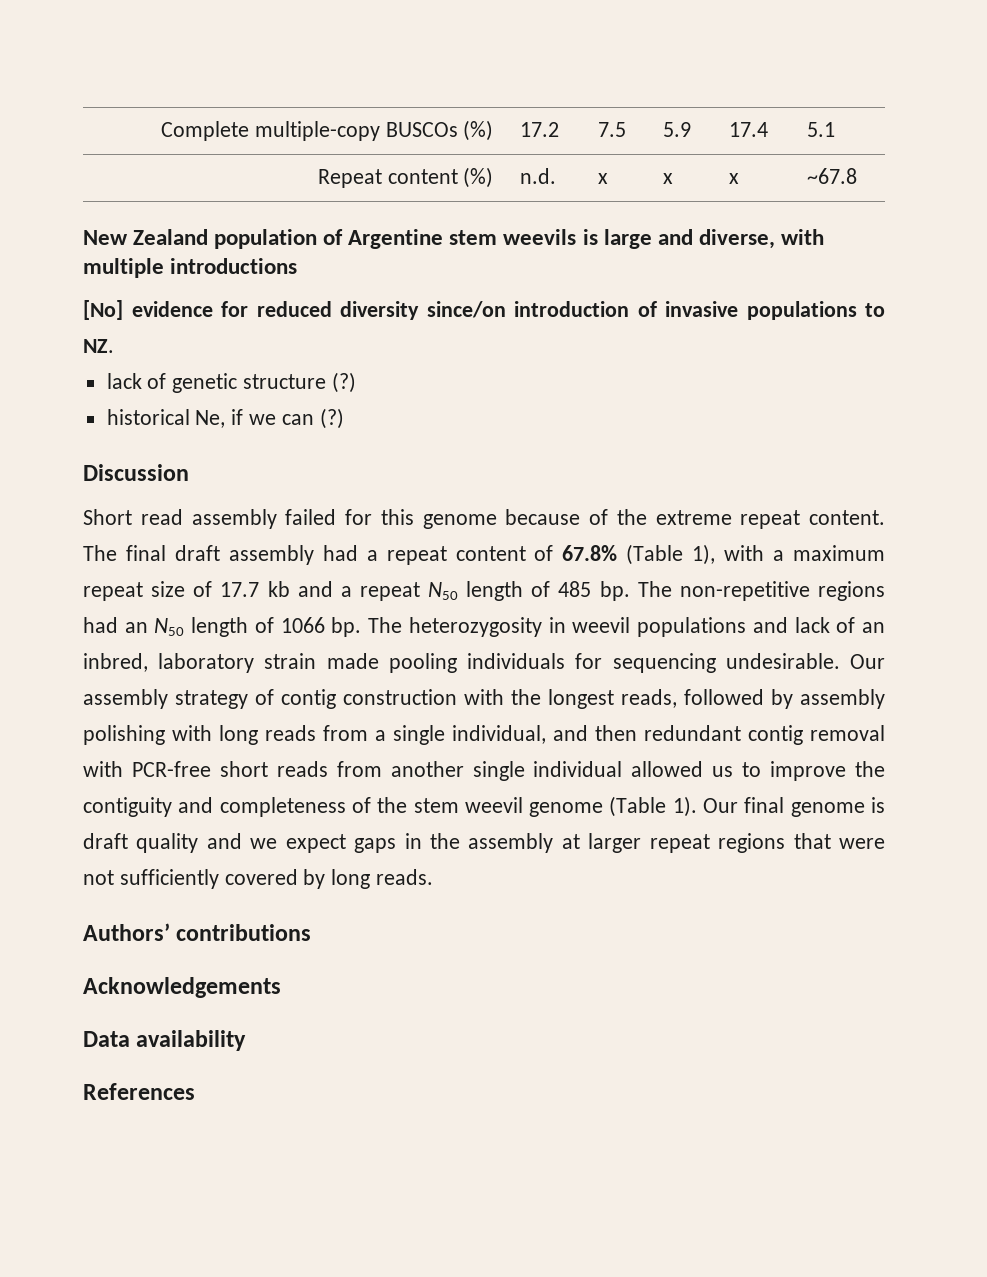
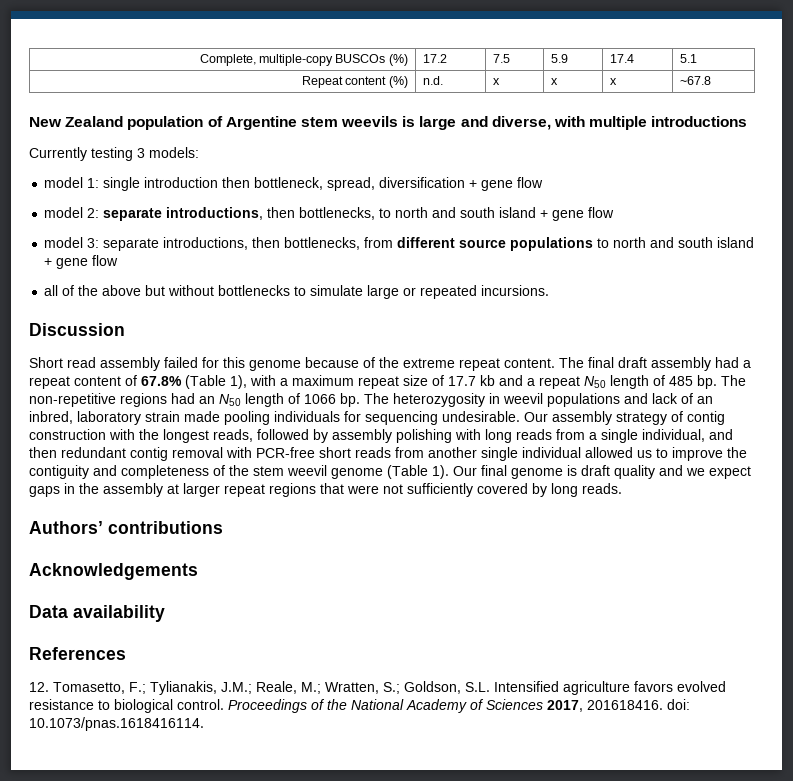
- Complete multiple-copy BUSCOs (%) | 17.2 | 7.5 | 5.9 | 17.4 | 5.1
+ Complete, multiple-copy BUSCOs (%) | 17.2 | 7.5 | 5.9 | 17.4 | 5.1
- [No] evidence for reduced diversity since/on introduction of invasive populations to NZ.
- lack of genetic structure (?)
- historical Ne, if we can (?)
+ Currently testing 3 models:
+ model 1: single introduction then bottleneck, spread, diversification + gene flow
+ model 2: separate introductions, then bottlenecks, to north and south island + gene flow
+ model 3: separate introductions, then bottlenecks, from different source populations to north and south island + gene flow
+ all of the above but without bottlenecks to simulate large or repeated incursions.
+ 12. Tomasetto, F.; Tylianakis, J.M.; Reale, M.; Wratten, S.; Goldson, S.L. Intensified agriculture favors evolved resistance to biological control. Proceedings of the National Academy of Sciences 2017, 201618416. doi: 10.1073/pnas.1618416114.

